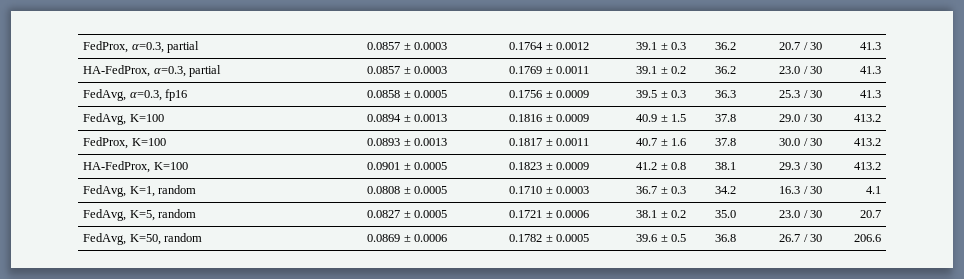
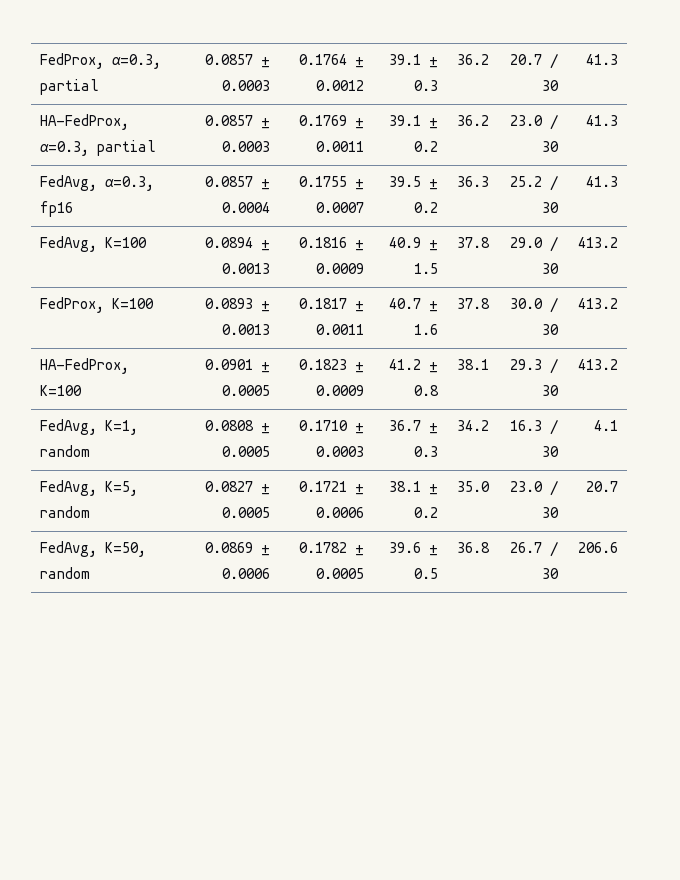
- FedAvg, α=0.3, fp16 | 0.0858 ± 0.0005 | 0.1756 ± 0.0009 | 39.5 ± 0.3 | 36.3 | 25.3 / 30 | 41.3
+ FedAvg, α=0.3, fp16 | 0.0857 ± 0.0004 | 0.1755 ± 0.0007 | 39.5 ± 0.2 | 36.3 | 25.2 / 30 | 41.3

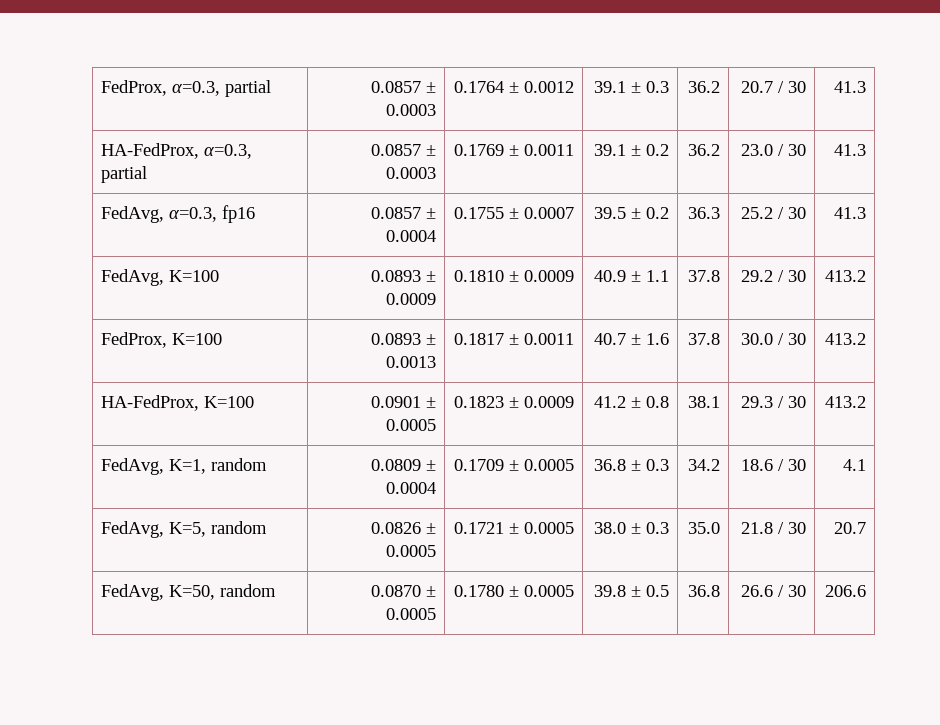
- FedAvg, K=100 | 0.0894 ± 0.0013 | 0.1816 ± 0.0009 | 40.9 ± 1.5 | 37.8 | 29.0 / 30 | 413.2
+ FedAvg, K=100 | 0.0893 ± 0.0009 | 0.1810 ± 0.0009 | 40.9 ± 1.1 | 37.8 | 29.2 / 30 | 413.2
- FedAvg, K=1, random | 0.0808 ± 0.0005 | 0.1710 ± 0.0003 | 36.7 ± 0.3 | 34.2 | 16.3 / 30 | 4.1
+ FedAvg, K=1, random | 0.0809 ± 0.0004 | 0.1709 ± 0.0005 | 36.8 ± 0.3 | 34.2 | 18.6 / 30 | 4.1
- FedAvg, K=5, random | 0.0827 ± 0.0005 | 0.1721 ± 0.0006 | 38.1 ± 0.2 | 35.0 | 23.0 / 30 | 20.7
+ FedAvg, K=5, random | 0.0826 ± 0.0005 | 0.1721 ± 0.0005 | 38.0 ± 0.3 | 35.0 | 21.8 / 30 | 20.7
- FedAvg, K=50, random | 0.0869 ± 0.0006 | 0.1782 ± 0.0005 | 39.6 ± 0.5 | 36.8 | 26.7 / 30 | 206.6
+ FedAvg, K=50, random | 0.0870 ± 0.0005 | 0.1780 ± 0.0005 | 39.8 ± 0.5 | 36.8 | 26.6 / 30 | 206.6

